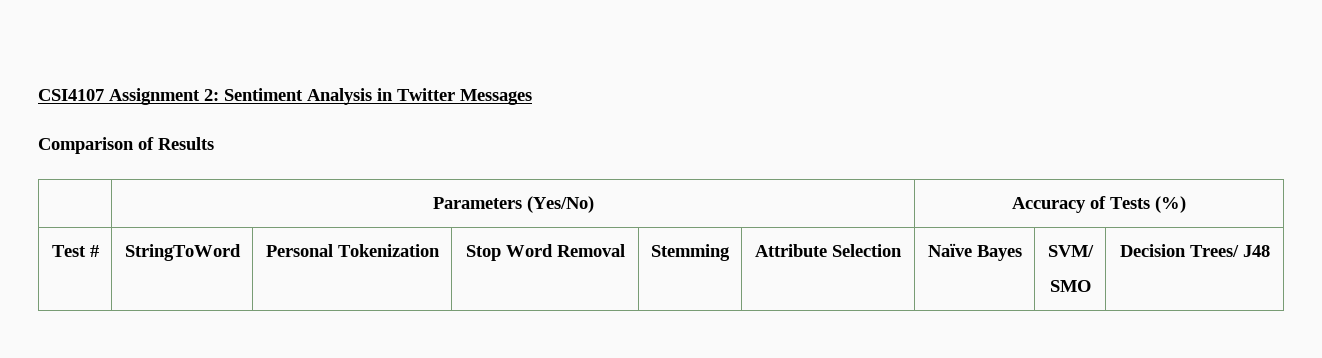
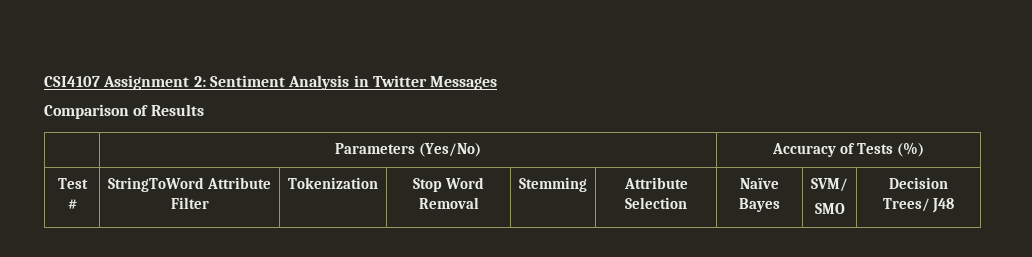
- Test # | StringToWord | Personal Tokenization | Stop Word Removal | Stemming | Attribute Selection | Naïve Bayes | SVM/
+ Test # | StringToWord Attribute Filter | Tokenization | Stop Word Removal | Stemming | Attribute Selection | Naïve Bayes | SVM/

